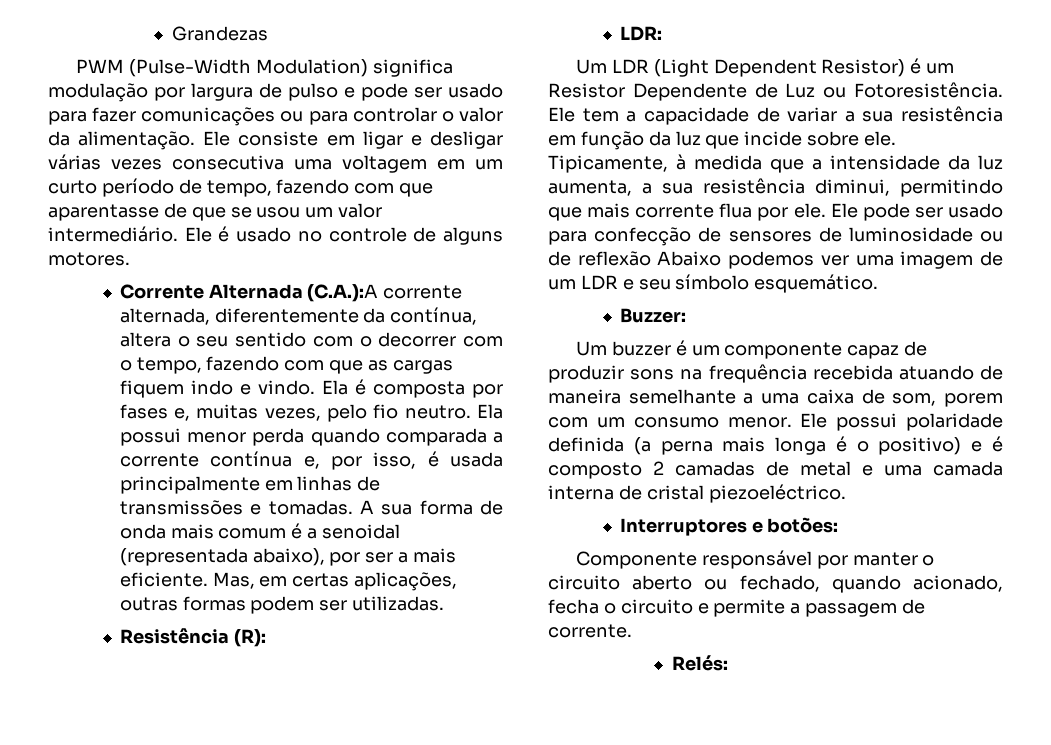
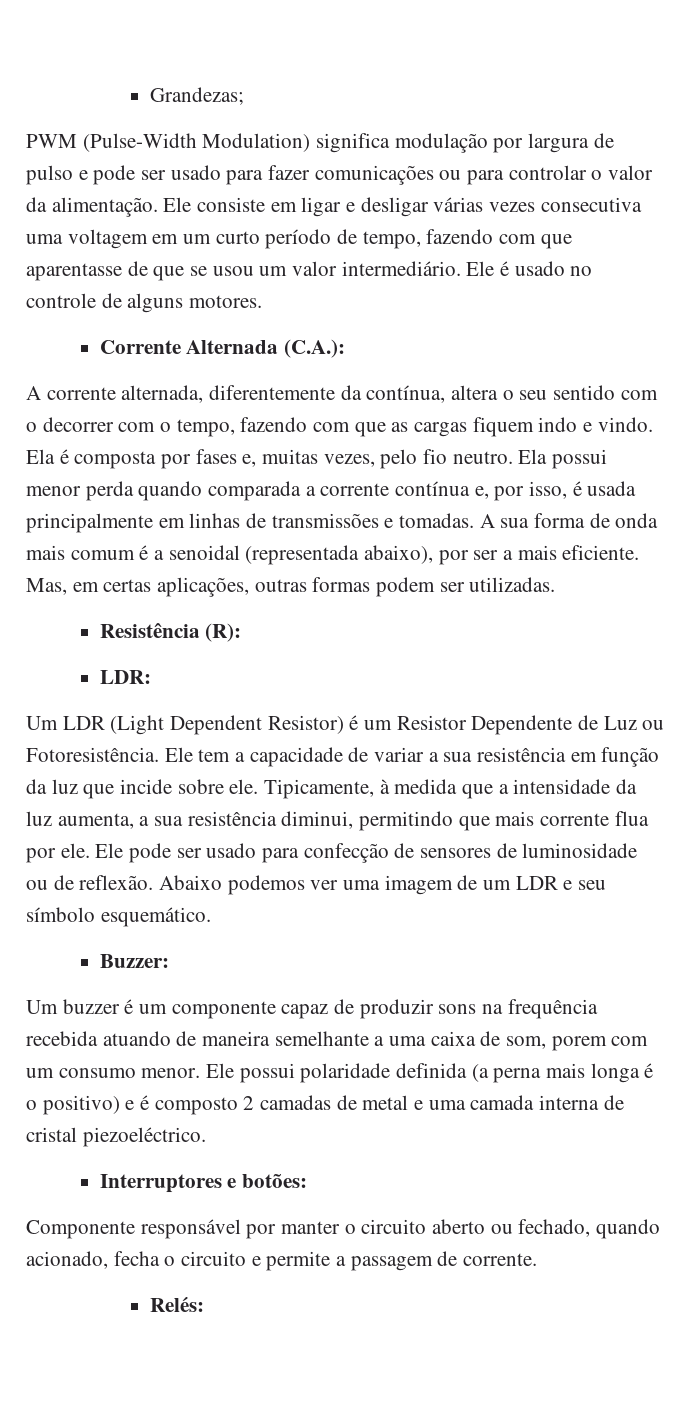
- Grandezas
+ Grandezas;
- Corrente Alternada (C.A.):A corrente alternada, diferentemente da contínua, altera o seu sentido com o decorrer com o tempo, fazendo com que as cargas fiquem indo e vindo.
+ Corrente Alternada (C.A.):
+ A corrente alternada, diferentemente da contínua, altera o seu sentido com o decorrer com o tempo, fazendo com que as cargas fiquem indo e vindo.
- Ele pode ser usado para confecção de sensores de luminosidade ou de reflexão Abaixo podemos ver uma imagem de um LDR e seu símbolo esquemático.
+ Ele pode ser usado para confecção de sensores de luminosidade ou de reflexão. Abaixo podemos ver uma imagem de um LDR e seu símbolo esquemático.

